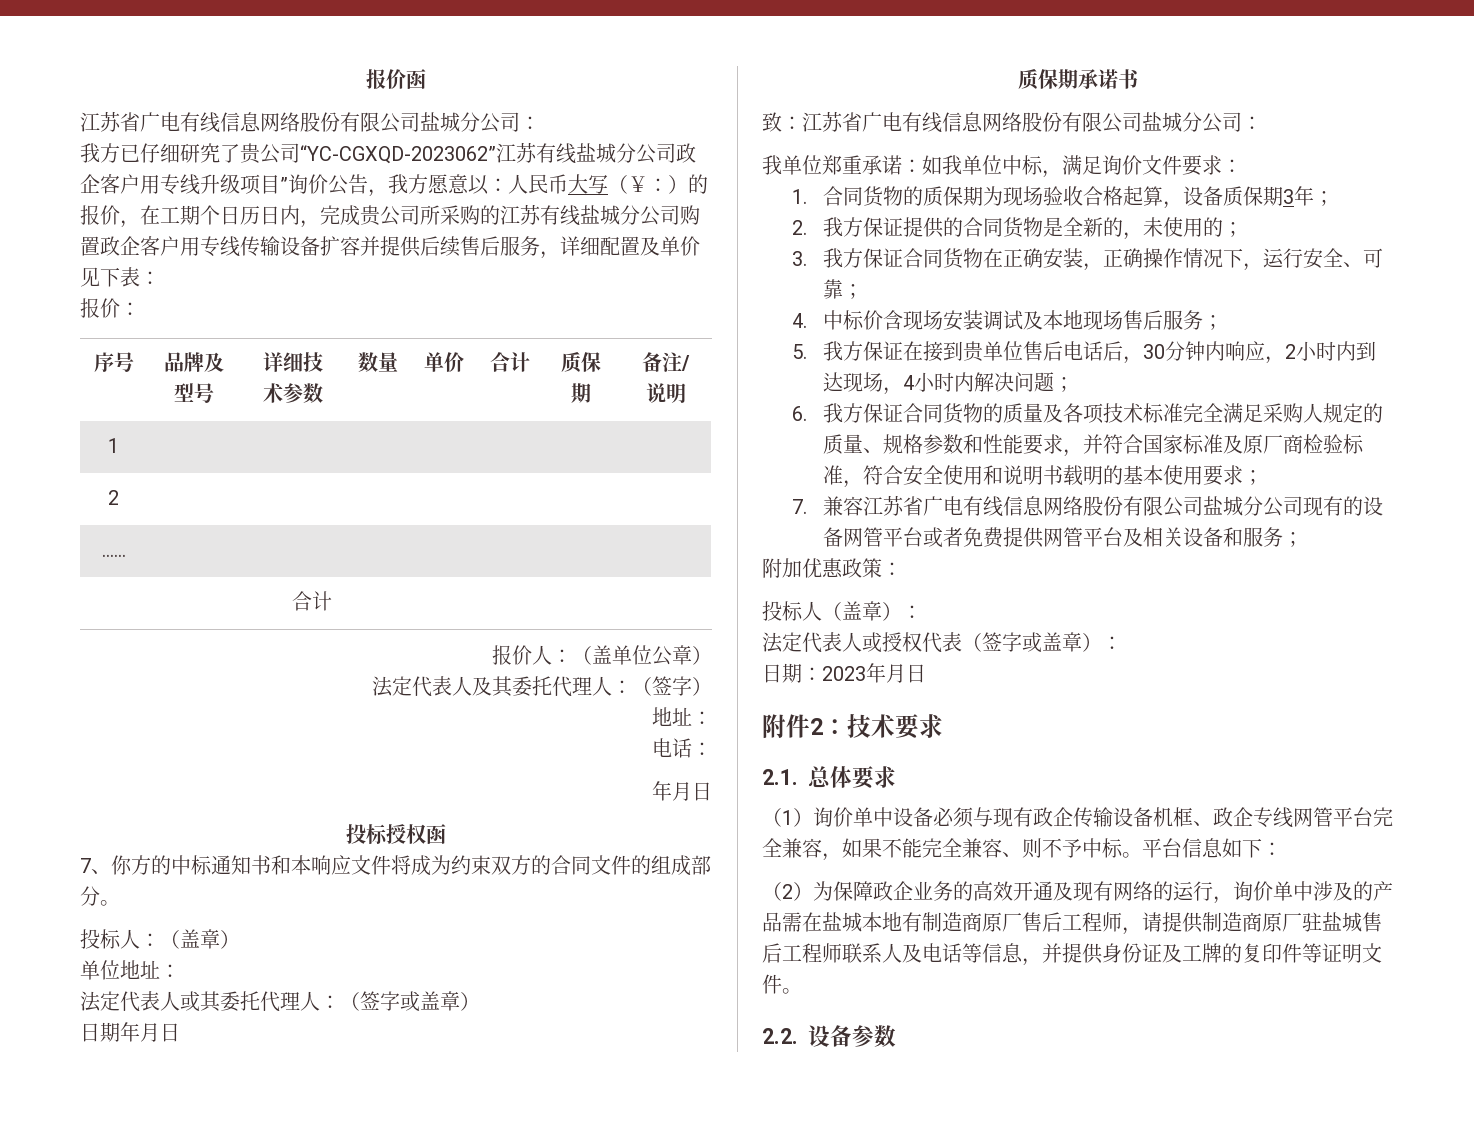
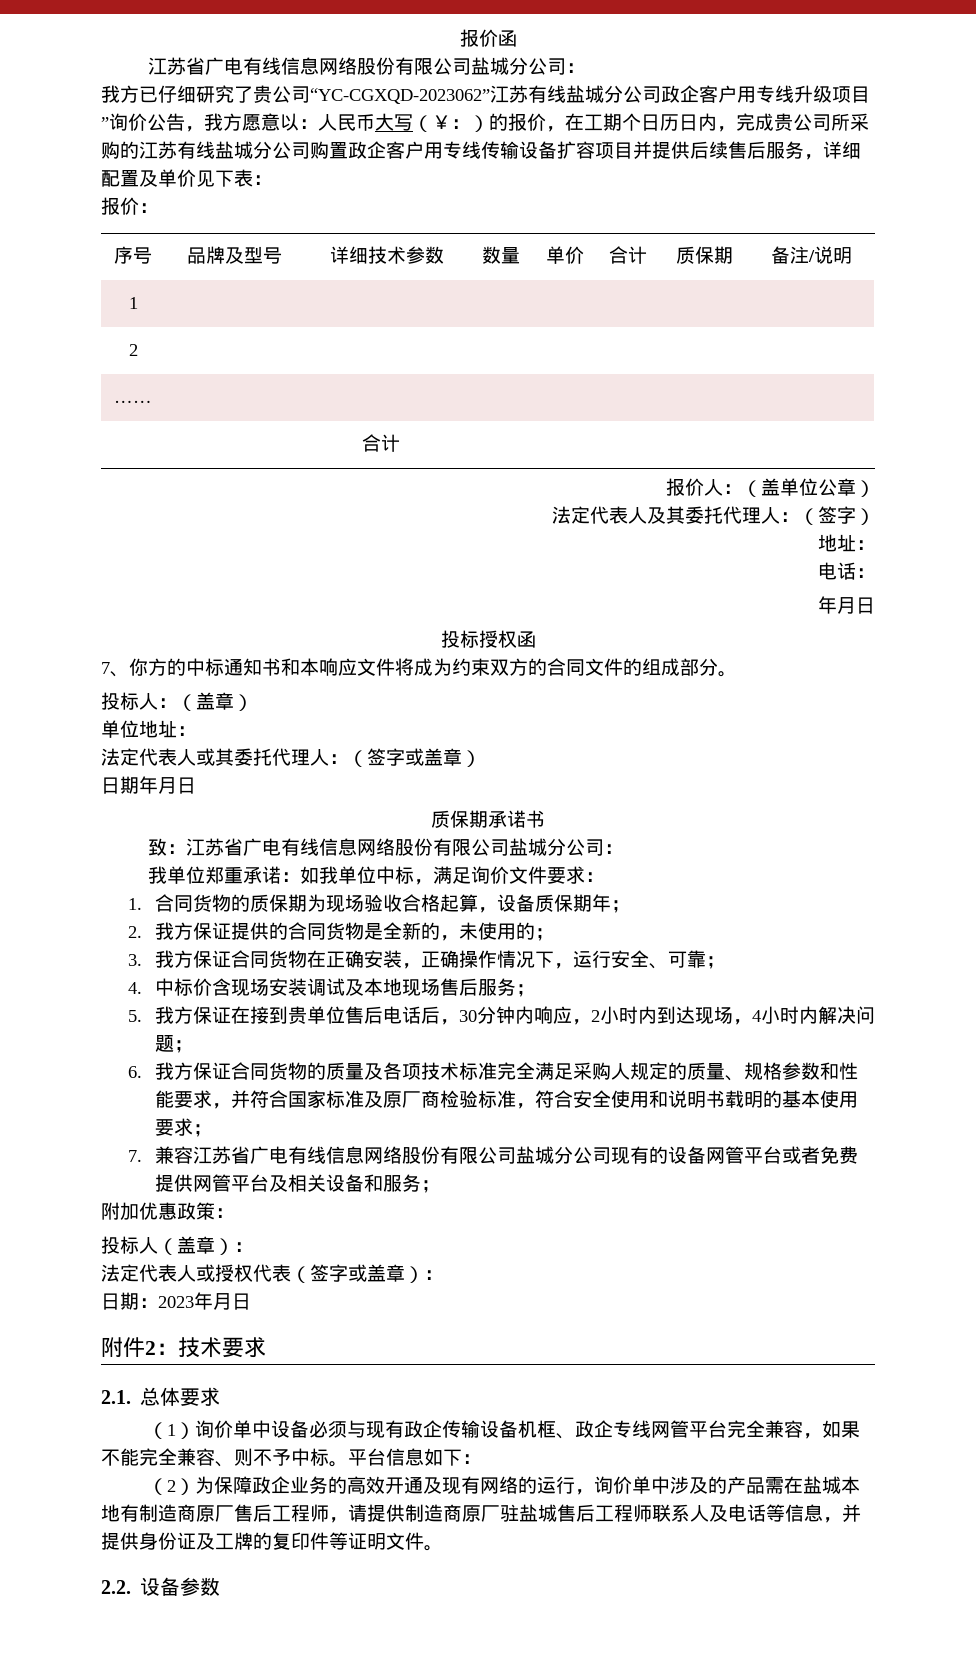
- ）的报价，在工期个日历日内，完成贵公司所采购的江苏有线盐城分公司购置政企客户用专线传输设备扩容并提供后续售后服务，详细配置及单价见下表：
+ ）的报价，在工期个日历日内，完成贵公司所采购的江苏有线盐城分公司购置政企客户用专线传输设备扩容项目并提供后续售后服务，详细配置及单价见下表：
- 1.合同货物的质保期为现场验收合格起算，设备质保期3年；
+ 1.合同货物的质保期为现场验收合格起算，设备质保期年；

